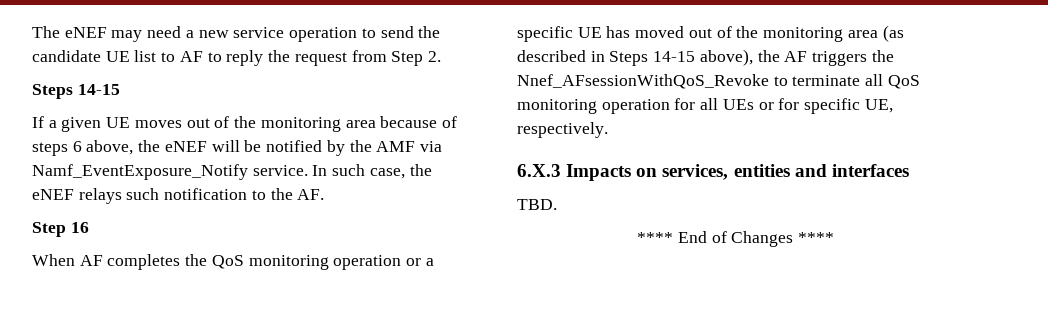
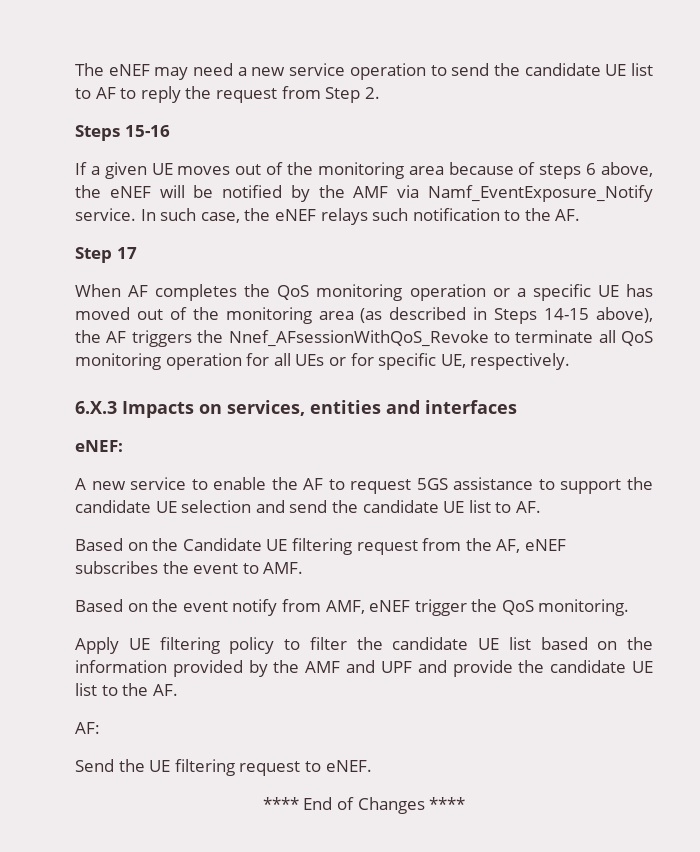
  The eNEF may need a new service operation to send the candidate UE list to AF to reply the request from Step 2.
- Steps 14-15
+ Steps 15-16
- Step 16
+ Step 17
- TBD.
+ eNEF:
+ A new service to enable the AF to request 5GS assistance to support the candidate UE selection and send the candidate UE list to AF.
+ Based on the Candidate UE filtering request from the AF, eNEF subscribes the event to AMF.
+ Based on the event notify from AMF, eNEF trigger the QoS monitoring.
+ Apply UE filtering policy to filter the candidate UE list based on the information provided by the AMF and UPF and provide the candidate UE list to the AF.
+ AF:
+ Send the UE filtering request to eNEF.

